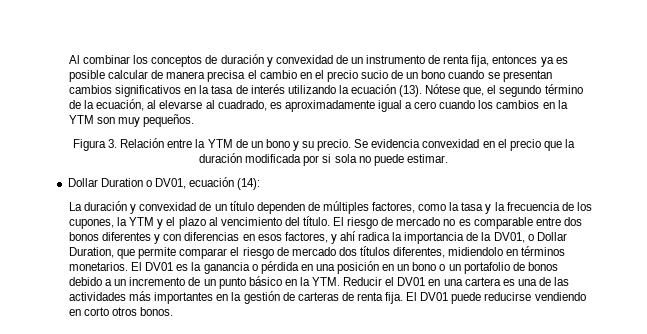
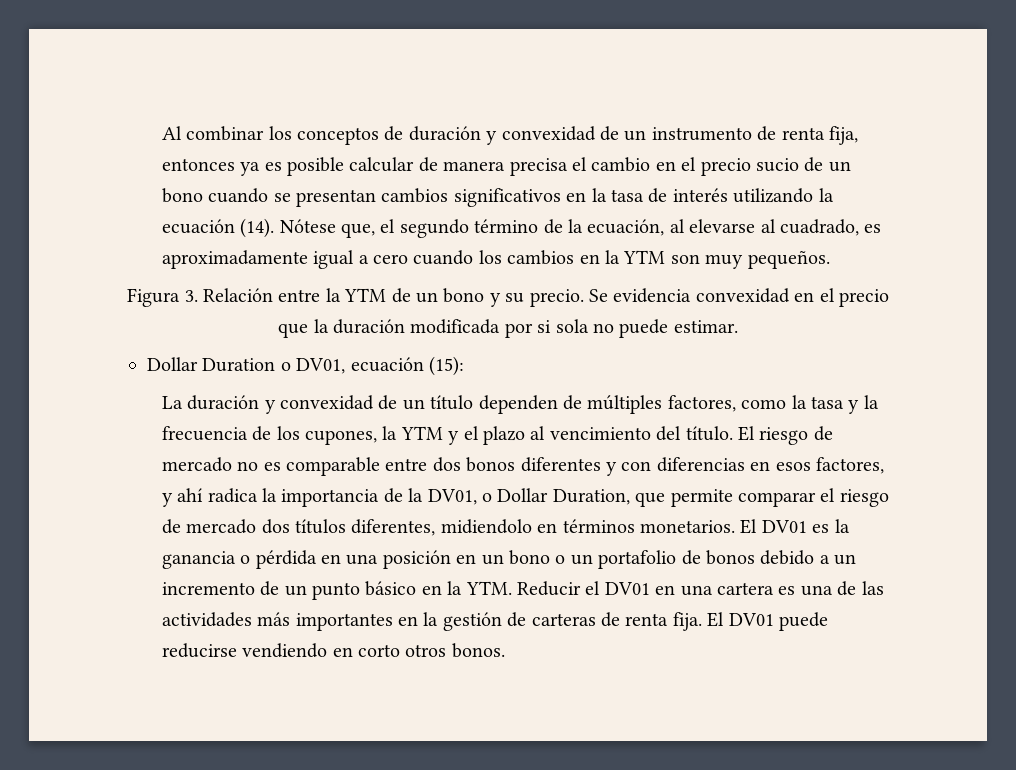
- Al combinar los conceptos de duración y convexidad de un instrumento de renta fija, entonces ya es posible calcular de manera precisa el cambio en el precio sucio de un bono cuando se presentan cambios significativos en la tasa de interés utilizando la ecuación (13).
+ Al combinar los conceptos de duración y convexidad de un instrumento de renta fija, entonces ya es posible calcular de manera precisa el cambio en el precio sucio de un bono cuando se presentan cambios significativos en la tasa de interés utilizando la ecuación (14).
- Dollar Duration o DV01, ecuación (14):
+ Dollar Duration o DV01, ecuación (15):

